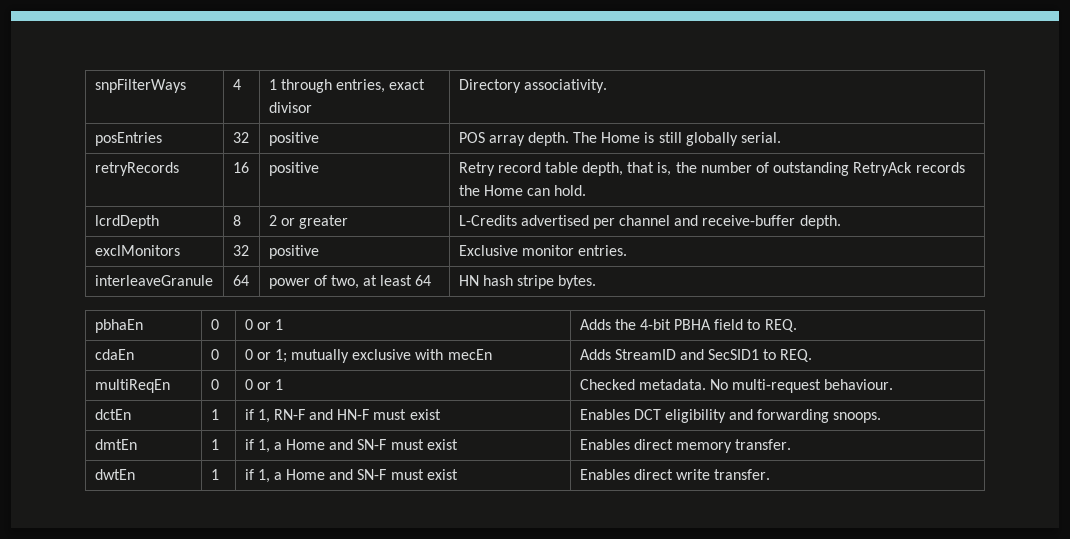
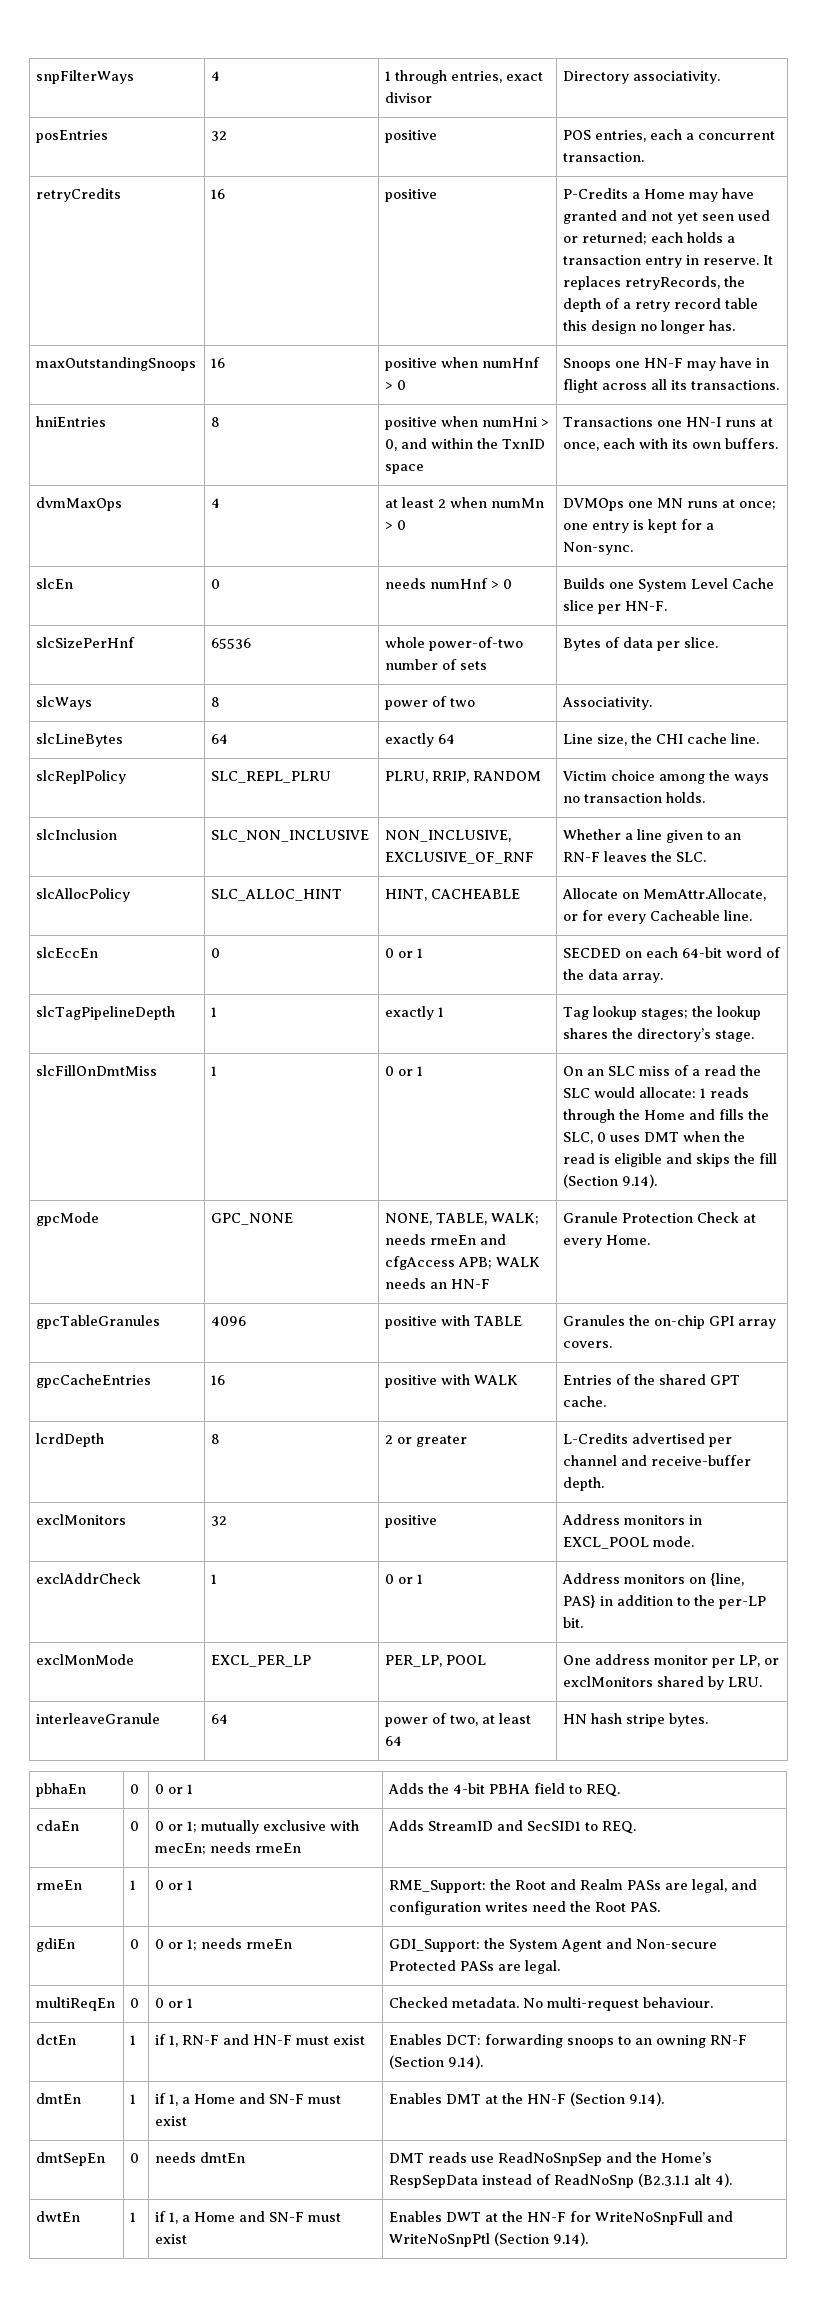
- posEntries | 32 | positive | POS array depth. The Home is still globally serial.
- retryRecords | 16 | positive | Retry record table depth, that is, the number of outstanding RetryAck records the Home can hold.
+ posEntries | 32 | positive | POS entries, each a concurrent transaction.
+ retryCredits | 16 | positive | P-Credits a Home may have granted and not yet seen used or returned; each holds a transaction entry in reserve. It replaces retryRecords, the depth of a retry record table this design no longer has.
+ maxOutstandingSnoops | 16 | positive when numHnf > 0 | Snoops one HN-F may have in flight across all its transactions.
+ hniEntries | 8 | positive when numHni > 0, and within the TxnID space | Transactions one HN-I runs at once, each with its own buffers.
+ dvmMaxOps | 4 | at least 2 when numMn > 0 | DVMOps one MN runs at once; one entry is kept for a Non-sync.
+ slcEn | 0 | needs numHnf > 0 | Builds one System Level Cache slice per HN-F.
+ slcSizePerHnf | 65536 | whole power-of-two number of sets | Bytes of data per slice.
+ slcWays | 8 | power of two | Associativity.
+ slcLineBytes | 64 | exactly 64 | Line size, the CHI cache line.
+ slcReplPolicy | SLC_REPL_PLRU | PLRU, RRIP, RANDOM | Victim choice among the ways no transaction holds.
+ slcInclusion | SLC_NON_INCLUSIVE | NON_INCLUSIVE, EXCLUSIVE_OF_RNF | Whether a line given to an RN-F leaves the SLC.
+ slcAllocPolicy | SLC_ALLOC_HINT | HINT, CACHEABLE | Allocate on MemAttr.Allocate, or for every Cacheable line.
+ slcEccEn | 0 | 0 or 1 | SECDED on each 64-bit word of the data array.
+ slcTagPipelineDepth | 1 | exactly 1 | Tag lookup stages; the lookup shares the directory’s stage.
+ slcFillOnDmtMiss | 1 | 0 or 1 | On an SLC miss of a read the SLC would allocate: 1 reads through the Home and fills the SLC, 0 uses DMT when the read is eligible and skips the fill (Section 9.14).
+ gpcMode | GPC_NONE | NONE, TABLE, WALK; needs rmeEn and cfgAccess APB; WALK needs an HN-F | Granule Protection Check at every Home.
+ gpcTableGranules | 4096 | positive with TABLE | Granules the on-chip GPI array covers.
+ gpcCacheEntries | 16 | positive with WALK | Entries of the shared GPT cache.
- exclMonitors | 32 | positive | Exclusive monitor entries.
+ exclMonitors | 32 | positive | Address monitors in EXCL_POOL mode.
+ exclAddrCheck | 1 | 0 or 1 | Address monitors on {line, PAS} in addition to the per-LP bit.
+ exclMonMode | EXCL_PER_LP | PER_LP, POOL | One address monitor per LP, or exclMonitors shared by LRU.
- cdaEn | 0 | 0 or 1; mutually exclusive with mecEn | Adds StreamID and SecSID1 to REQ.
+ cdaEn | 0 | 0 or 1; mutually exclusive with mecEn; needs rmeEn | Adds StreamID and SecSID1 to REQ.
+ rmeEn | 1 | 0 or 1 | RME_Support: the Root and Realm PASs are legal, and configuration writes need the Root PAS.
+ gdiEn | 0 | 0 or 1; needs rmeEn | GDI_Support: the System Agent and Non-secure Protected PASs are legal.
- dctEn | 1 | if 1, RN-F and HN-F must exist | Enables DCT eligibility and forwarding snoops.
+ dctEn | 1 | if 1, RN-F and HN-F must exist | Enables DCT: forwarding snoops to an owning RN-F (Section 9.14).
- dmtEn | 1 | if 1, a Home and SN-F must exist | Enables direct memory transfer.
+ dmtEn | 1 | if 1, a Home and SN-F must exist | Enables DMT at the HN-F (Section 9.14).
+ dmtSepEn | 0 | needs dmtEn | DMT reads use ReadNoSnpSep and the Home’s RespSepData instead of ReadNoSnp (B2.3.1.1 alt 4).
- dwtEn | 1 | if 1, a Home and SN-F must exist | Enables direct write transfer.
+ dwtEn | 1 | if 1, a Home and SN-F must exist | Enables DWT at the HN-F for WriteNoSnpFull and WriteNoSnpPtl (Section 9.14).

